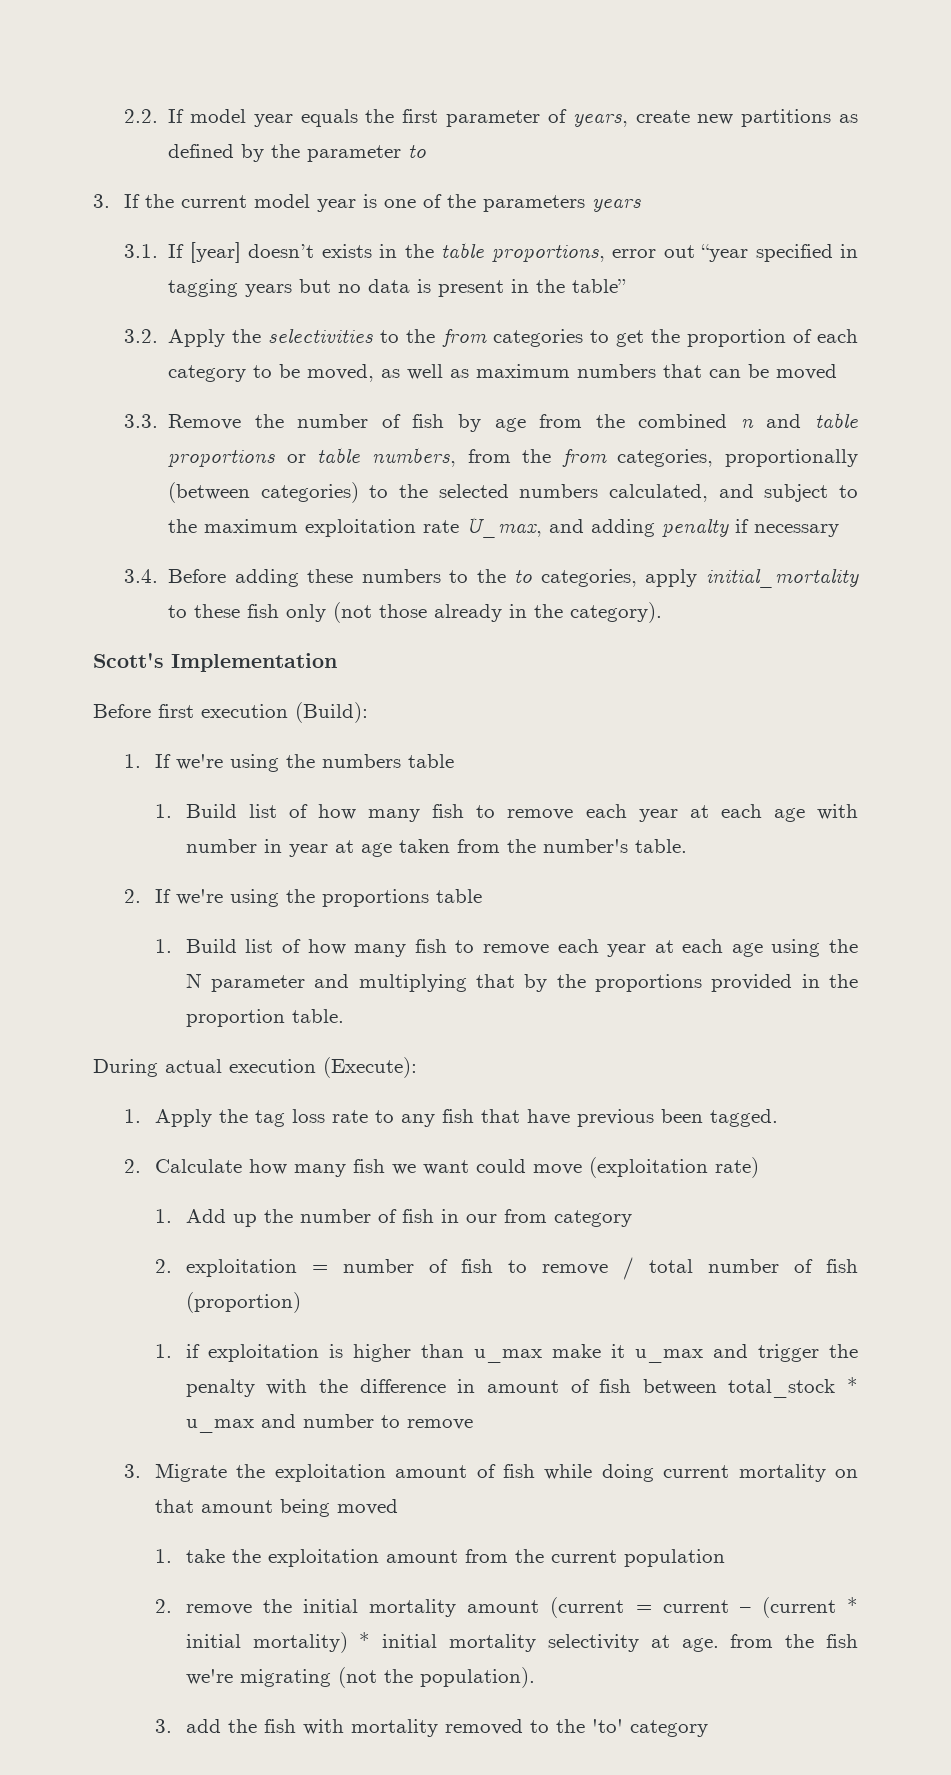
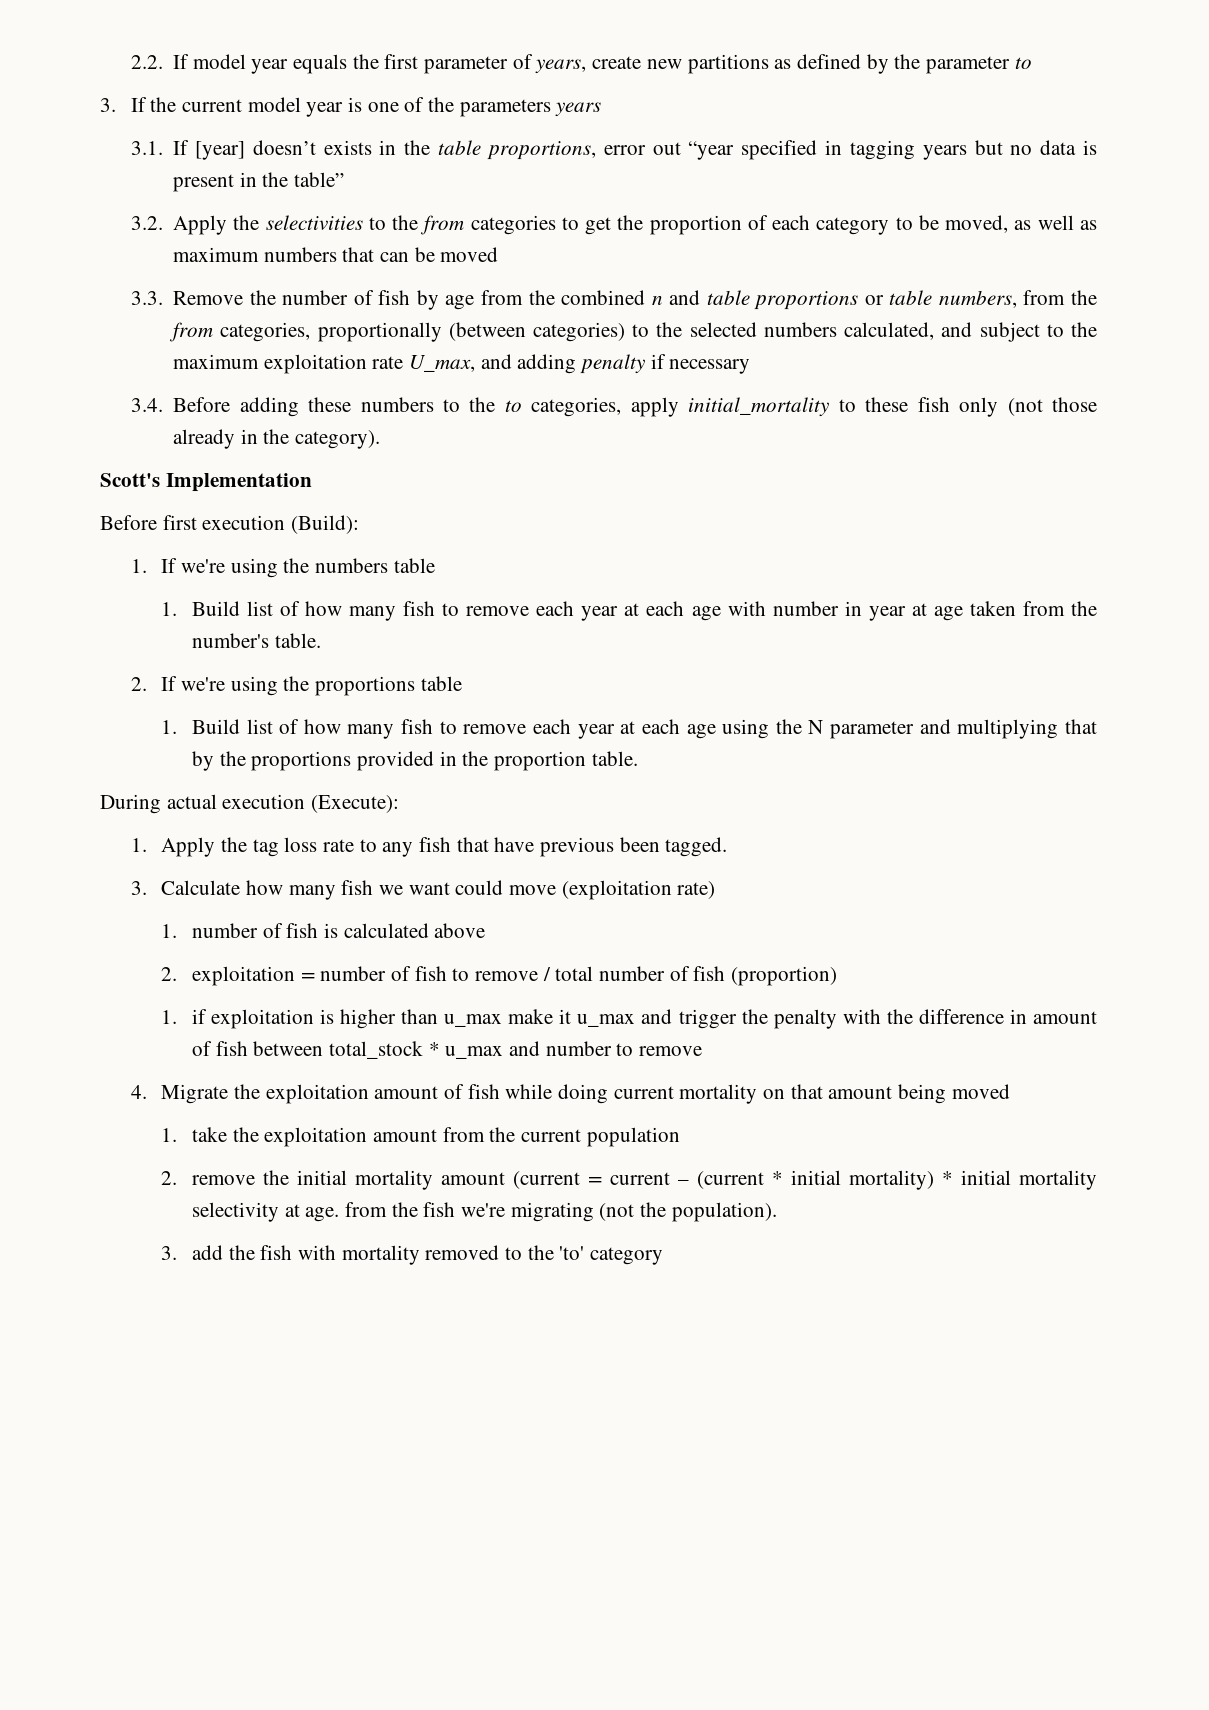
- 2. Calculate how many fish we want could move (exploitation rate)
+ 3. Calculate how many fish we want could move (exploitation rate)
- 1. Add up the number of fish in our from category
+ 1. number of fish is calculated above
- 3. Migrate the exploitation amount of fish while doing current mortality on that amount being moved
+ 4. Migrate the exploitation amount of fish while doing current mortality on that amount being moved

